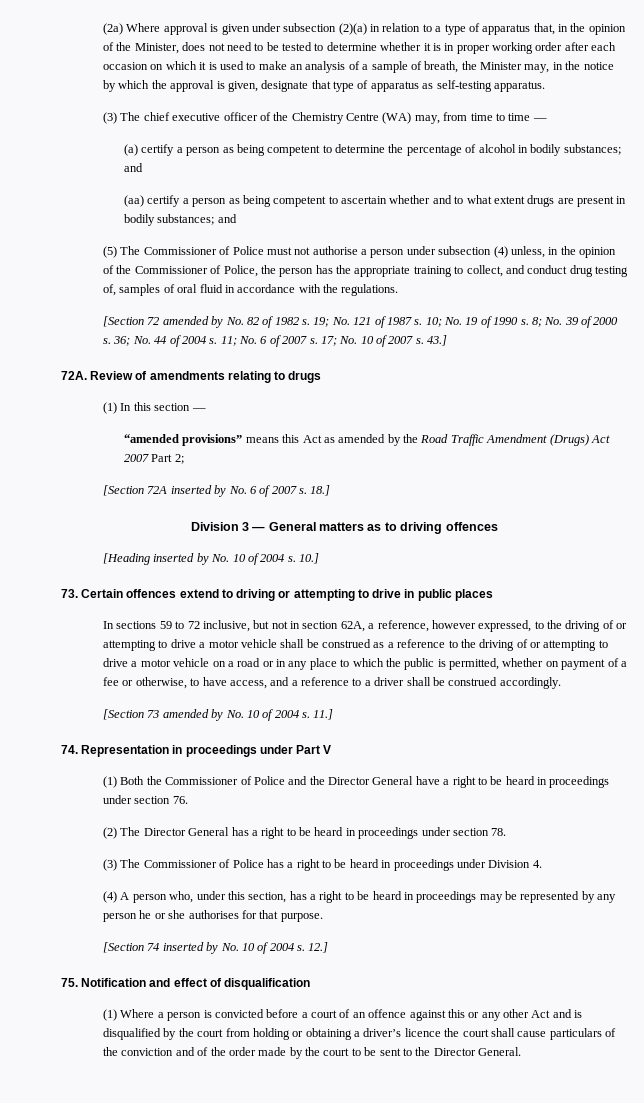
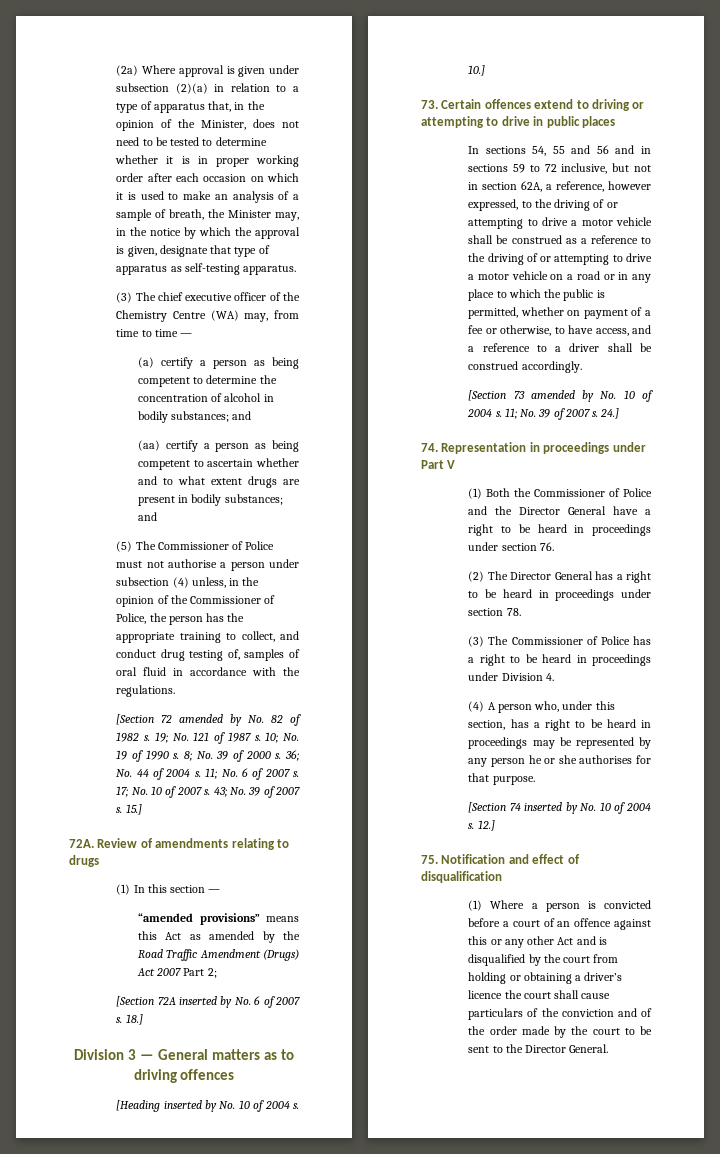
- (a) certify a person as being competent to determine the percentage of alcohol in bodily substances; and
+ (a) certify a person as being competent to determine the concentration of alcohol in bodily substances; and
- 43.]
+ 43; No. 39 of 2007 s. 15.]
- In sections 59 to 72 inclusive, but not in section 62A, a reference, however expressed, to the driving of or attempting to drive a motor vehicle shall be construed as a reference to the driving of or attempting to drive a motor vehicle on a road or in any place to which the public is permitted, whether on payment of a fee or otherwise, to have access, and a reference to a driver shall be construed accordingly.
+ In sections 54, 55 and 56 and in sections 59 to 72 inclusive, but not in section 62A, a reference, however expressed, to the driving of or attempting to drive a motor vehicle shall be construed as a reference to the driving of or attempting to drive a motor vehicle on a road or in any place to which the public is permitted, whether on payment of a fee or otherwise, to have access, and a reference to a driver shall be construed accordingly.
- 11.]
+ 11; No. 39 of 2007 s. 24.]

